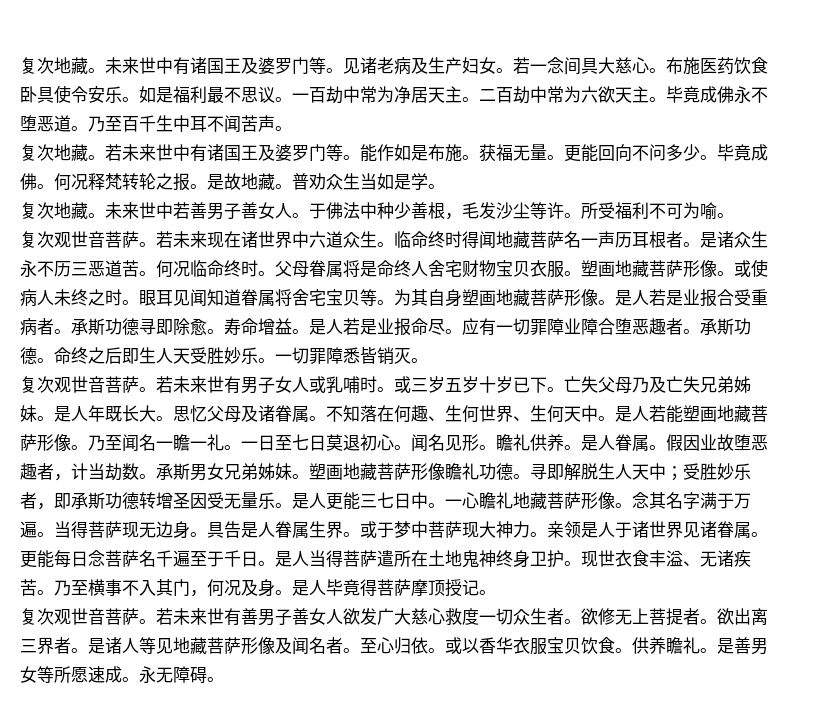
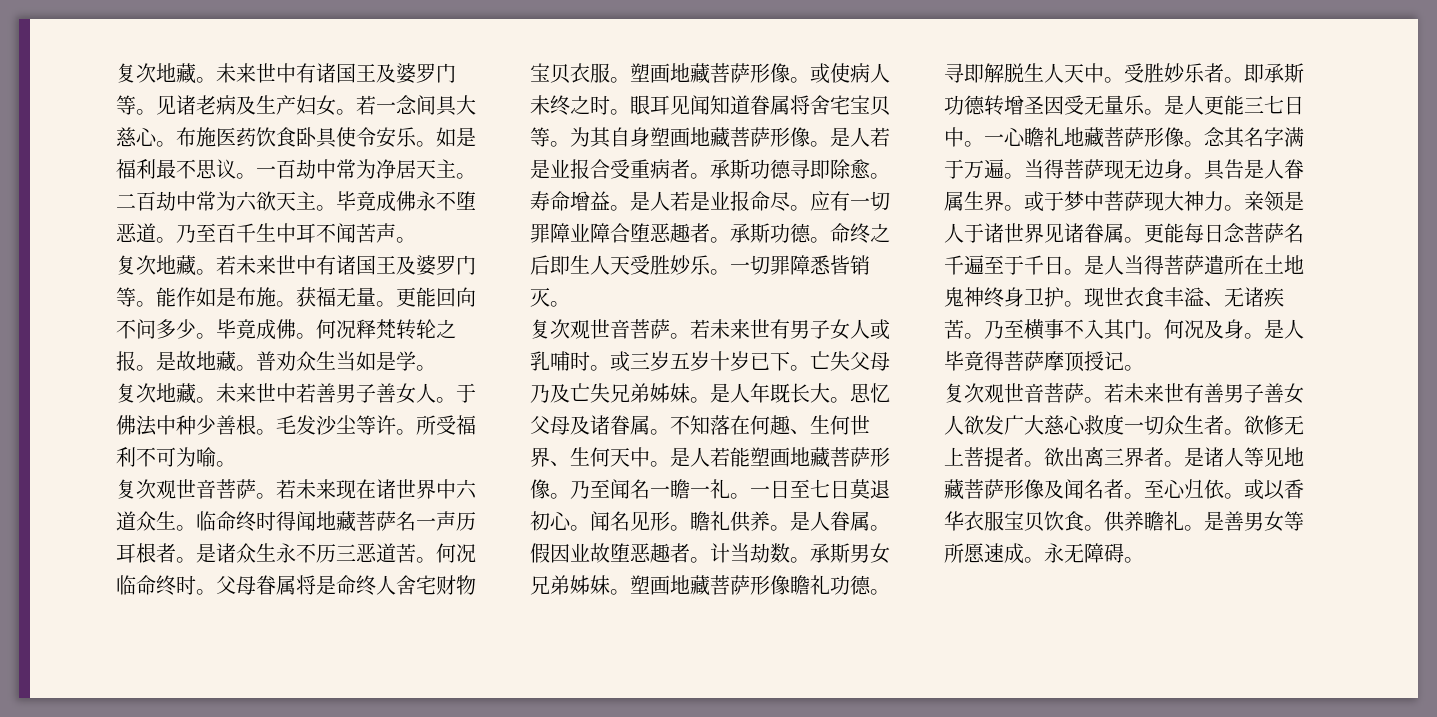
- 于佛法中种少善根，毛发沙尘等许。
+ 于佛法中种少善根。毛发沙尘等许。
- 假因业故堕恶趣者，计当劫数。
+ 假因业故堕恶趣者。计当劫数。
- 寻即解脱生人天中；受胜妙乐者，即承斯功德转增圣因受无量乐。
+ 寻即解脱生人天中。受胜妙乐者。即承斯功德转增圣因受无量乐。
- 乃至横事不入其门，何况及身。
+ 乃至横事不入其门。何况及身。

